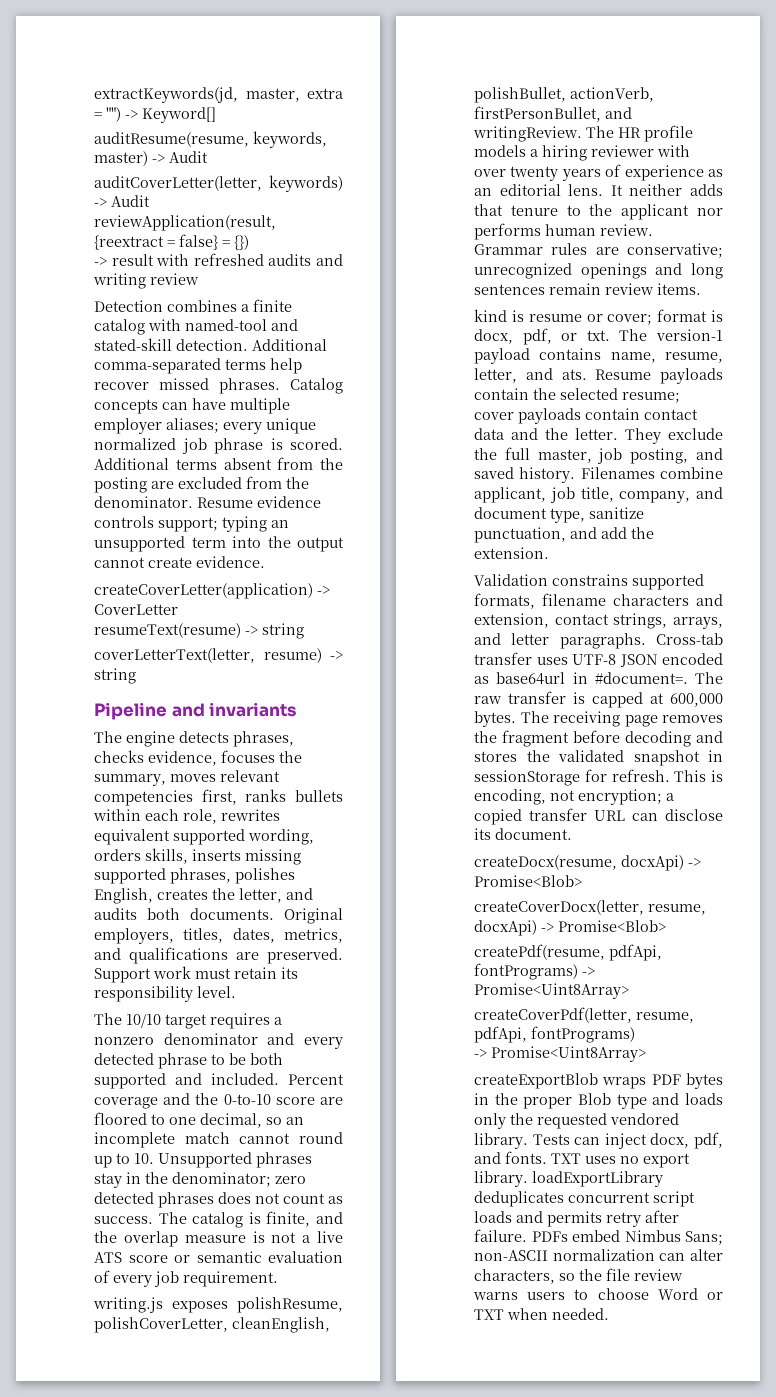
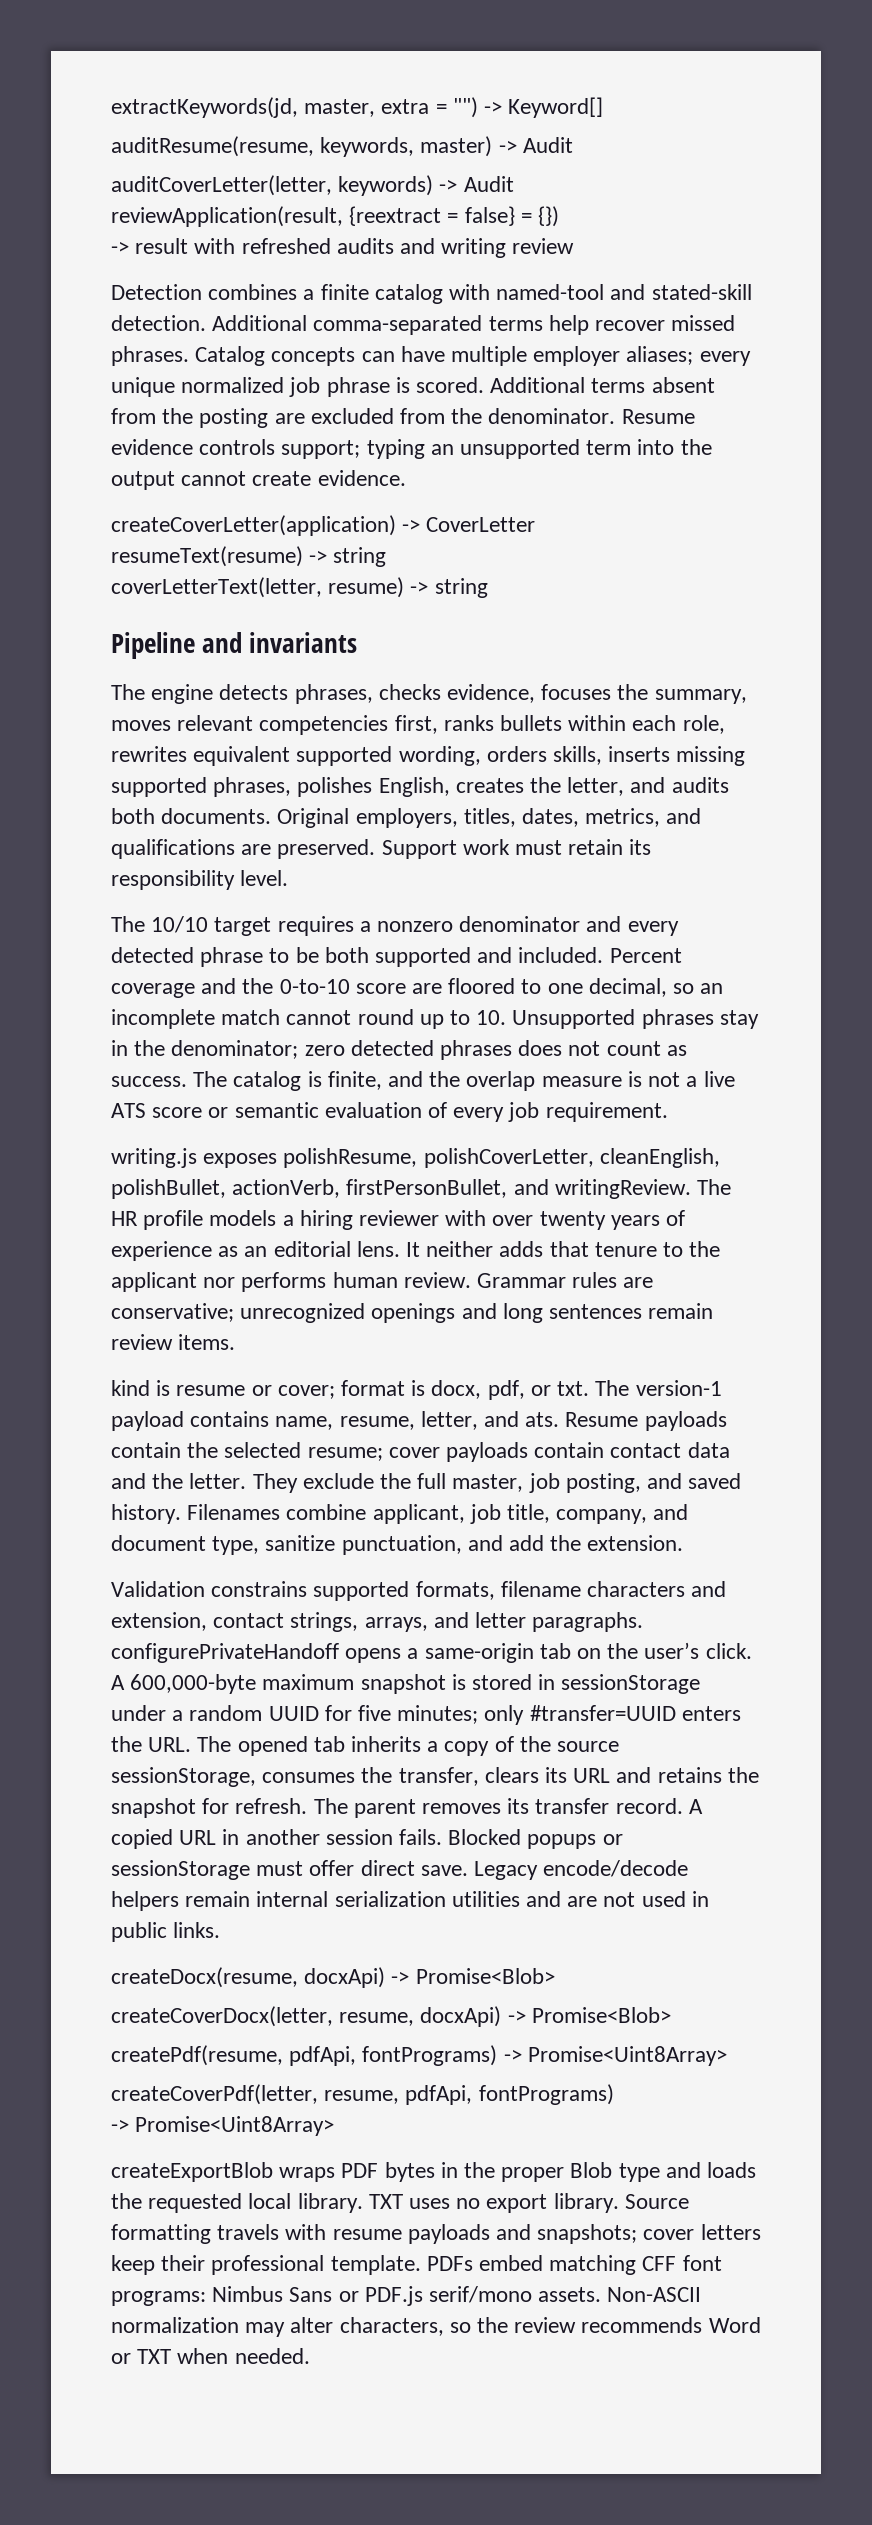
- Validation constrains supported formats, filename characters and extension, contact strings, arrays, and letter paragraphs. Cross-tab transfer uses UTF-8 JSON encoded as base64url in #document=. The raw transfer is capped at 600,000 bytes. The receiving page removes the fragment before decoding and stores the validated snapshot in sessionStorage for refresh. This is encoding, not encryption; a copied transfer URL can disclose its document.
+ Validation constrains supported formats, filename characters and extension, contact strings, arrays, and letter paragraphs. configurePrivateHandoff opens a same-origin tab on the user’s click. A 600,000-byte maximum snapshot is stored in sessionStorage under a random UUID for five minutes; only #transfer=UUID enters the URL. The opened tab inherits a copy of the source sessionStorage, consumes the transfer, clears its URL and retains the snapshot for refresh. The parent removes its transfer record. A copied URL in another session fails. Blocked popups or sessionStorage must offer direct save. Legacy encode/decode helpers remain internal serialization utilities and are not used in public links.
- createExportBlob wraps PDF bytes in the proper Blob type and loads only the requested vendored library. Tests can inject docx, pdf, and fonts.
+ createExportBlob wraps PDF bytes in the proper Blob type and loads the requested local library.
- TXT uses no export library. loadExportLibrary deduplicates concurrent script loads and permits retry after failure. PDFs embed Nimbus Sans; non-ASCII normalization can alter characters, so the file review warns users to choose Word or TXT when needed.
+ TXT uses no export library. Source formatting travels with resume payloads and snapshots; cover letters keep their professional template. PDFs embed matching CFF font programs: Nimbus Sans or PDF.js serif/mono assets. Non-ASCII normalization may alter characters, so the review recommends Word or TXT when needed.

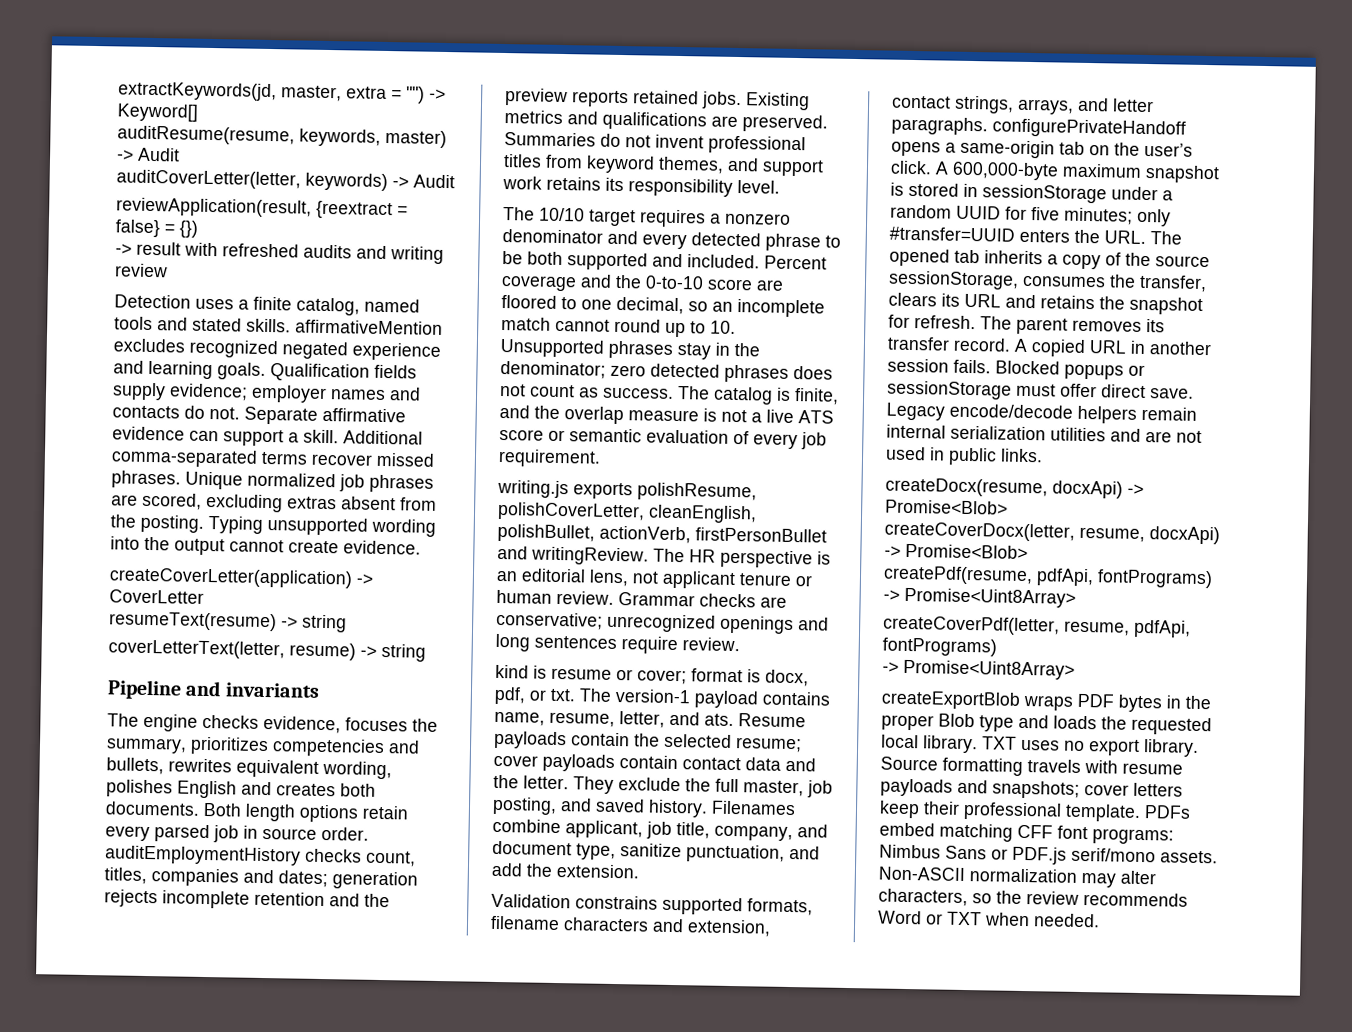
- Detection combines a finite catalog with named-tool and stated-skill detection.
+ Detection uses a finite catalog, named tools and stated skills. affirmativeMention excludes recognized negated experience and learning goals. Qualification fields supply evidence; employer names and contacts do not. Separate affirmative evidence can support a skill.
- Additional comma-separated terms help recover missed phrases.
+ Additional comma-separated terms recover missed phrases.
- Catalog concepts can have multiple employer aliases; every unique normalized job phrase is scored. Additional terms absent from the posting are excluded from the denominator. Resume evidence controls support; typing an unsupported term into the output cannot create evidence.
+ Unique normalized job phrases are scored, excluding extras absent from the posting. Typing unsupported wording into the output cannot create evidence.
- The engine detects phrases, checks evidence, focuses the summary, moves relevant competencies first, ranks bullets within each role, rewrites equivalent supported wording, orders skills, inserts missing supported phrases, polishes English, creates the letter, and audits both documents. Original employers, titles, dates, metrics, and qualifications are preserved. Support work must retain its responsibility level.
+ The engine checks evidence, focuses the summary, prioritizes competencies and bullets, rewrites equivalent wording, polishes English and creates both documents. Both length options retain every parsed job in source order. auditEmploymentHistory checks count, titles, companies and dates; generation rejects incomplete retention and the preview reports retained jobs. Existing metrics and qualifications are preserved. Summaries do not invent professional titles from keyword themes, and support work retains its responsibility level.
- writing.js exposes polishResume, polishCoverLetter, cleanEnglish, polishBullet, actionVerb, firstPersonBullet, and writingReview.
+ writing.js exports polishResume, polishCoverLetter, cleanEnglish, polishBullet, actionVerb, firstPersonBullet and writingReview.
- The HR profile models a hiring reviewer with over twenty years of experience as an editorial lens. It neither adds that tenure to the applicant nor performs human review.
+ The HR perspective is an editorial lens, not applicant tenure or human review.
- Grammar rules are conservative; unrecognized openings and long sentences remain review items.
+ Grammar checks are conservative; unrecognized openings and long sentences require review.

